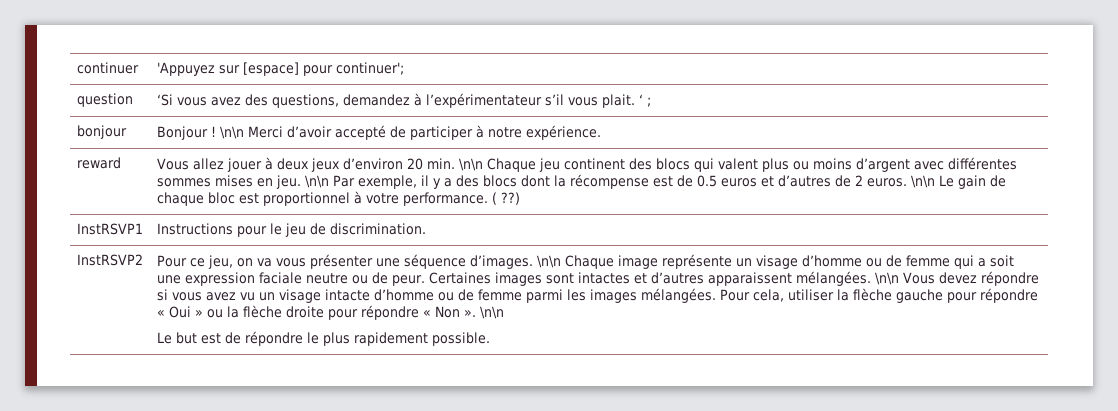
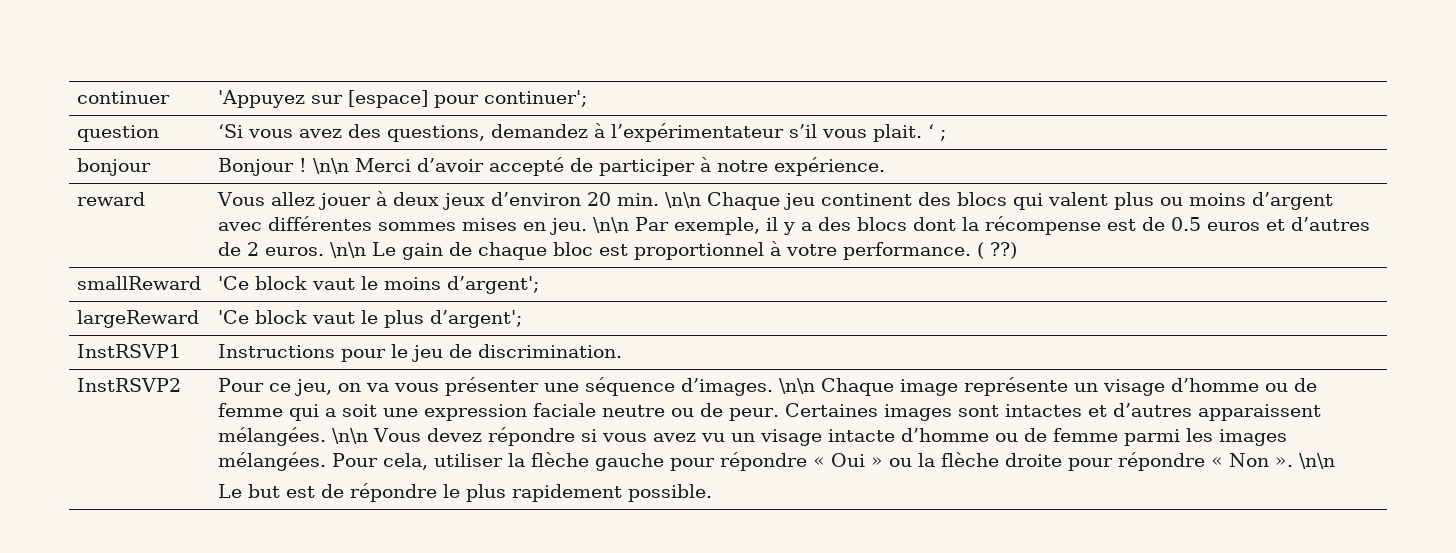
+ smallReward | 'Ce block vaut le moins d’argent';
+ largeReward | 'Ce block vaut le plus d’argent';

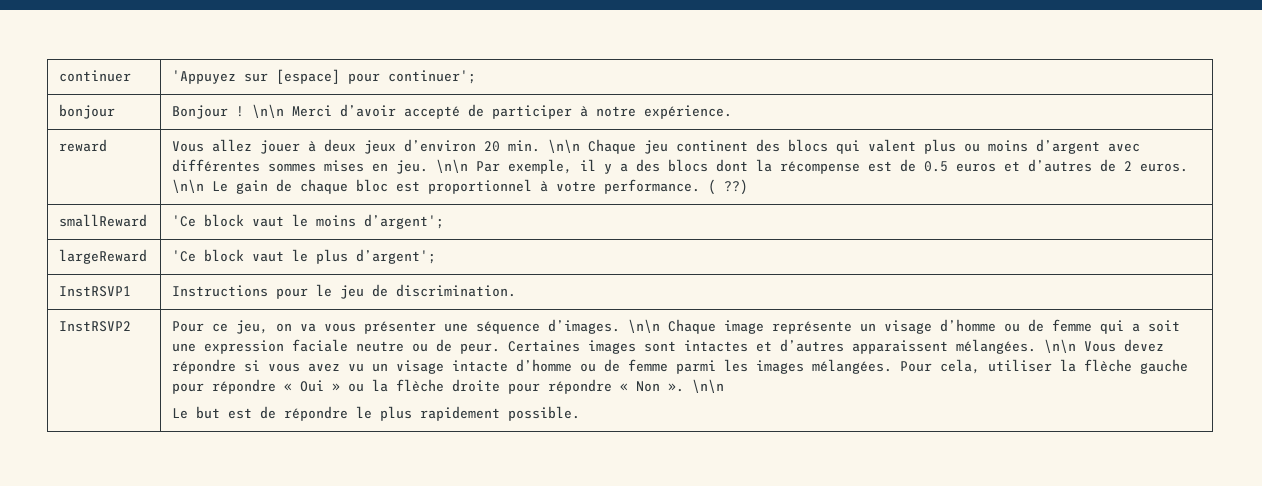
- question | ‘Si vous avez des questions, demandez à l’expérimentateur s’il vous plait. ‘ ;

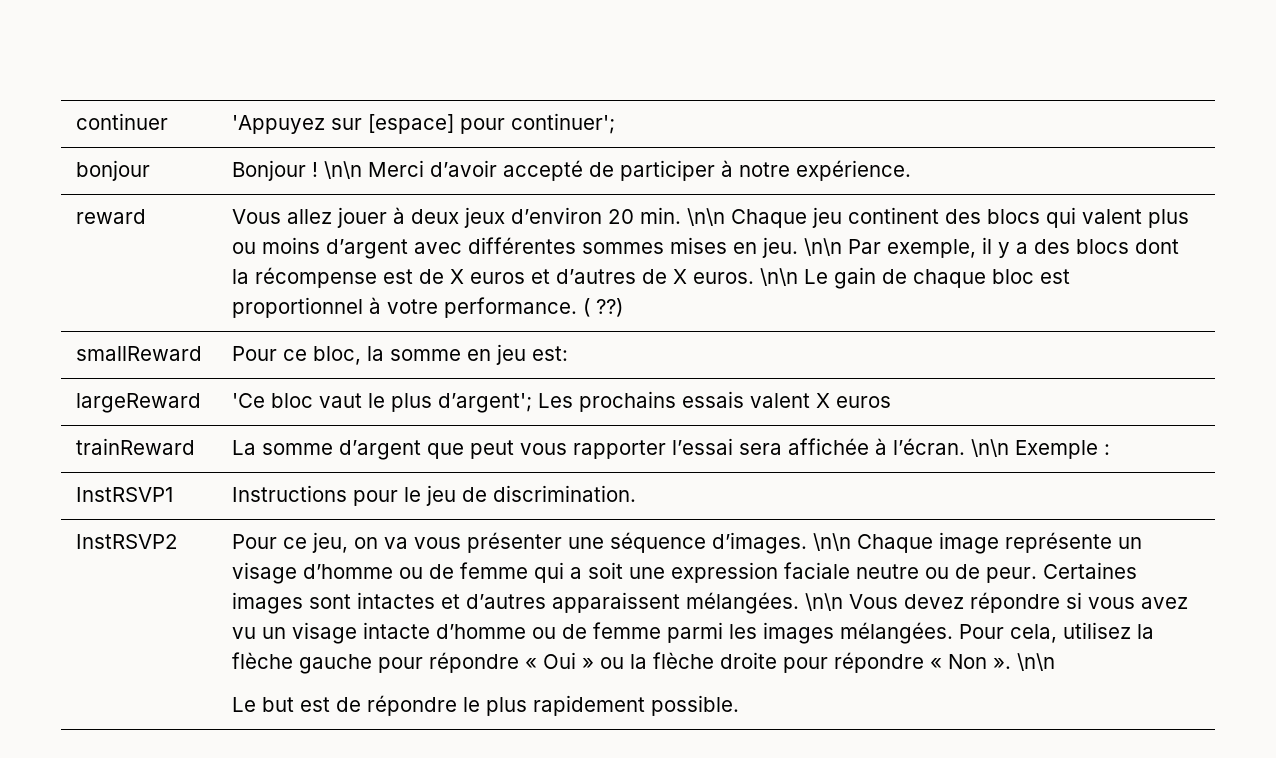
- \n\n Par exemple, il y a des blocs dont la récompense est de 0.5 euros et d’autres de 2 euros.
+ \n\n Par exemple, il y a des blocs dont la récompense est de X euros et d’autres de X euros.
- smallReward | 'Ce block vaut le moins d’argent';
+ smallReward | Pour ce bloc, la somme en jeu est:
- largeReward | 'Ce block vaut le plus d’argent';
+ largeReward | 'Ce bloc vaut le plus d’argent'; Les prochains essais valent X euros
+ trainReward | La somme d’argent que peut vous rapporter l’essai sera affichée à l’écran. \n\n Exemple :
- Pour cela, utiliser la flèche gauche pour répondre « Oui » ou la flèche droite pour répondre « Non ».
+ Pour cela, utilisez la flèche gauche pour répondre « Oui » ou la flèche droite pour répondre « Non ».

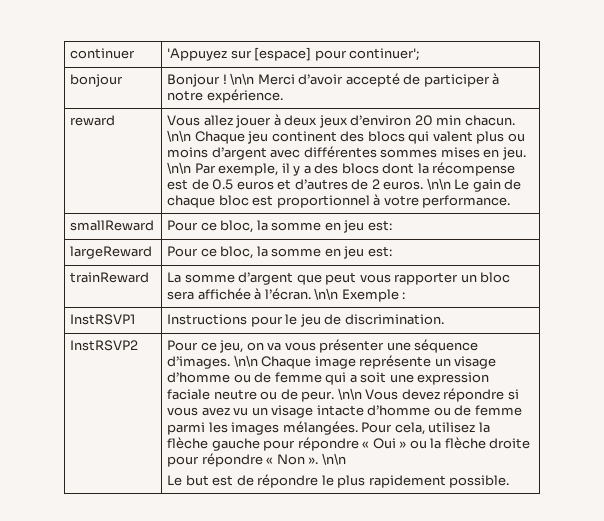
- Vous allez jouer à deux jeux d’environ 20 min. \n\n Chaque jeu continent des blocs qui valent plus ou moins d’argent avec différentes sommes mises en jeu.
+ Vous allez jouer à deux jeux d’environ 20 min chacun. \n\n Chaque jeu continent des blocs qui valent plus ou moins d’argent avec différentes sommes mises en jeu.
- \n\n Par exemple, il y a des blocs dont la récompense est de X euros et d’autres de X euros.
+ \n\n Par exemple, il y a des blocs dont la récompense est de 0.5 euros et d’autres de 2 euros.
- ( ??)
- largeReward | 'Ce bloc vaut le plus d’argent'; Les prochains essais valent X euros
+ largeReward | Pour ce bloc, la somme en jeu est:
- trainReward | La somme d’argent que peut vous rapporter l’essai sera affichée à l’écran. \n\n Exemple :
+ trainReward | La somme d’argent que peut vous rapporter un bloc sera affichée à l’écran. \n\n Exemple :
- Certaines images sont intactes et d’autres apparaissent mélangées.

